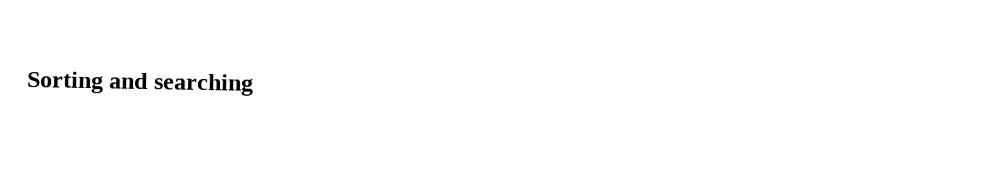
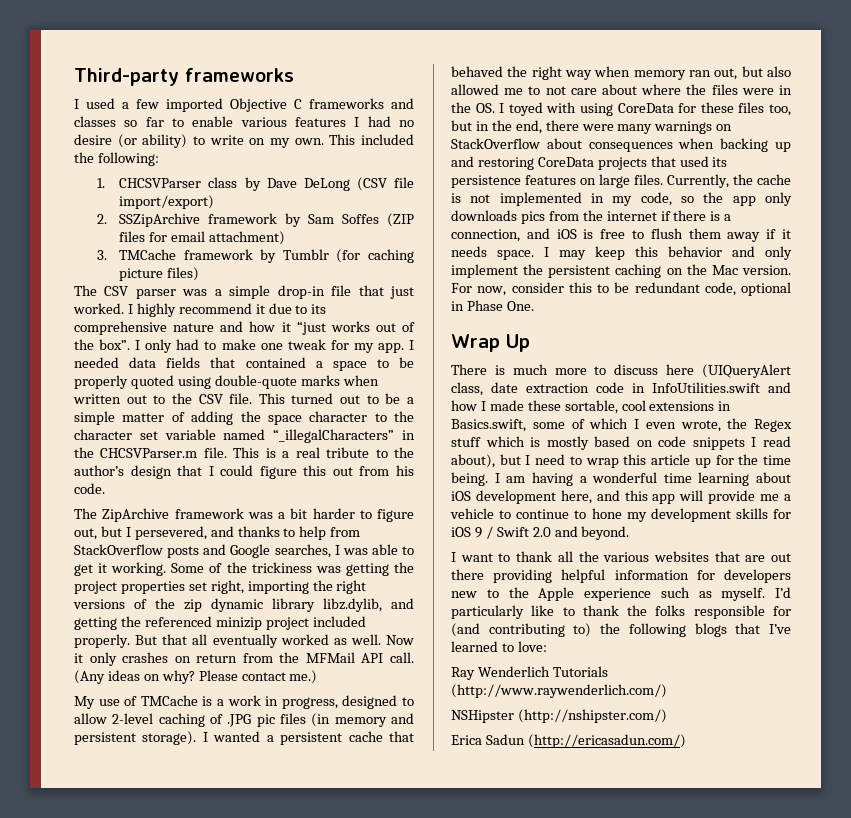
- Sorting and searching
+ Third-party frameworks
+ I used a few imported Objective C frameworks and classes so far to enable various features I had no desire (or ability) to write on my own. This included the following:
+ 1. CHCSVParser class by Dave DeLong (CSV file import/export)
+ 2. SSZipArchive framework by Sam Soffes (ZIP files for email attachment)
+ 3. TMCache framework by Tumblr (for caching picture files)
+ The CSV parser was a simple drop-in file that just worked. I highly recommend it due to its comprehensive nature and how it “just works out of the box”. I only had to make one tweak for my app. I needed data fields that contained a space to be properly quoted using double-quote marks when written out to the CSV file. This turned out to be a simple matter of adding the space character to the character set variable named “_illegalCharacters” in the CHCSVParser.m file. This is a real tribute to the author’s design that I could figure this out from his code.
+ The ZipArchive framework was a bit harder to figure out, but I persevered, and thanks to help from StackOverflow posts and Google searches, I was able to get it working. Some of the trickiness was getting the project properties set right, importing the right versions of the zip dynamic library libz.dylib, and getting the referenced minizip project included properly. But that all eventually worked as well. Now it only crashes on return from the MFMail API call. (Any ideas on why? Please contact me.)
+ My use of TMCache is a work in progress, designed to allow 2-level caching of .JPG pic files (in memory and persistent storage). I wanted a persistent cache that behaved the right way when memory ran out, but also allowed me to not care about where the files were in the OS. I toyed with using CoreData for these files too, but in the end, there were many warnings on StackOverflow about consequences when backing up and restoring CoreData projects that used its persistence features on large files. Currently, the cache is not implemented in my code, so the app only downloads pics from the internet if there is a connection, and iOS is free to flush them away if it needs space. I may keep this behavior and only implement the persistent caching on the Mac version. For now, consider this to be redundant code, optional in Phase One.
+ Wrap Up
+ There is much more to discuss here (UIQueryAlert class, date extraction code in InfoUtilities.swift and how I made these sortable, cool extensions in Basics.swift, some of which I even wrote, the Regex stuff which is mostly based on code snippets I read about), but I need to wrap this article up for the time being. I am having a wonderful time learning about iOS development here, and this app will provide me a vehicle to continue to hone my development skills for iOS 9 / Swift 2.0 and beyond.
+ I want to thank all the various websites that are out there providing helpful information for developers new to the Apple experience such as myself. I’d particularly like to thank the folks responsible for (and contributing to) the following blogs that I’ve learned to love:
+ Ray Wenderlich Tutorials (http://www.raywenderlich.com/)
+ NSHipster (http://nshipster.com/)
+ Erica Sadun (http://ericasadun.com/)

